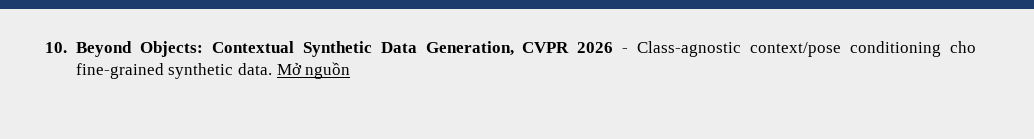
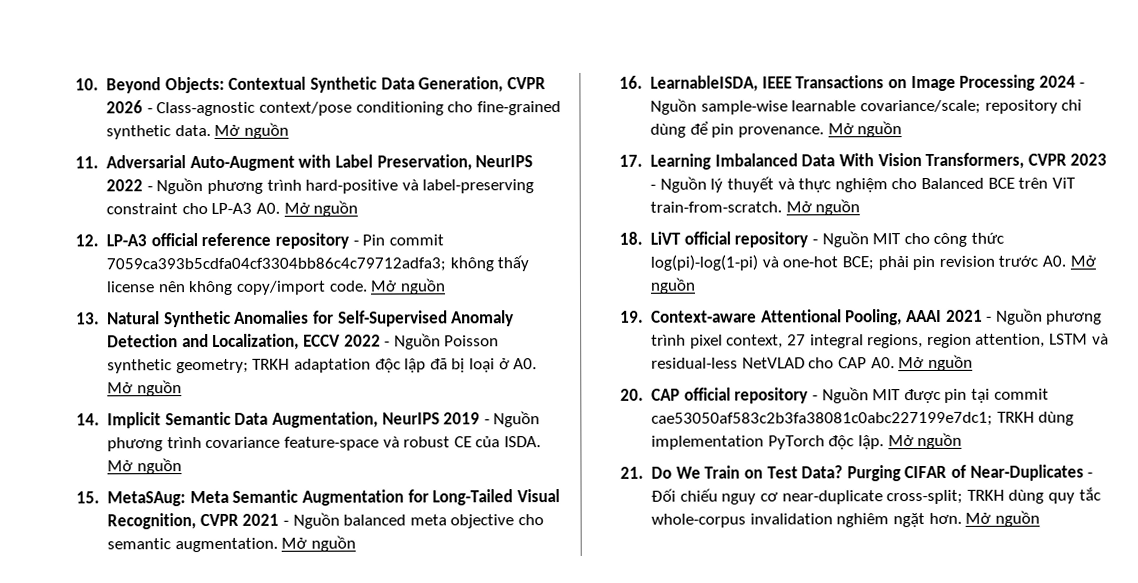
+ 11. Adversarial Auto-Augment with Label Preservation, NeurIPS 2022 - Nguồn phương trình hard-positive và label-preserving constraint cho LP-A3 A0. Mở nguồn
+ 12. LP-A3 official reference repository - Pin commit 7059ca393b5cdfa04cf3304bb86c4c79712adfa3; không thấy license nên không copy/import code. Mở nguồn
+ 13. Natural Synthetic Anomalies for Self-Supervised Anomaly Detection and Localization, ECCV 2022 - Nguồn Poisson synthetic geometry; TRKH adaptation độc lập đã bị loại ở A0. Mở nguồn
+ 14. Implicit Semantic Data Augmentation, NeurIPS 2019 - Nguồn phương trình covariance feature-space và robust CE của ISDA. Mở nguồn
+ 15. MetaSAug: Meta Semantic Augmentation for Long-Tailed Visual Recognition, CVPR 2021 - Nguồn balanced meta objective cho semantic augmentation. Mở nguồn
+ 16. LearnableISDA, IEEE Transactions on Image Processing 2024 - Nguồn sample-wise learnable covariance/scale; repository chỉ dùng để pin provenance. Mở nguồn
+ 17. Learning Imbalanced Data With Vision Transformers, CVPR 2023 - Nguồn lý thuyết và thực nghiệm cho Balanced BCE trên ViT train-from-scratch. Mở nguồn
+ 18. LiVT official repository - Nguồn MIT cho công thức log(pi)-log(1-pi) và one-hot BCE; phải pin revision trước A0. Mở nguồn
+ 19. Context-aware Attentional Pooling, AAAI 2021 - Nguồn phương trình pixel context, 27 integral regions, region attention, LSTM và residual-less NetVLAD cho CAP A0. Mở nguồn
+ 20. CAP official repository - Nguồn MIT được pin tại commit cae53050af583c2b3fa38081c0abc227199e7dc1; TRKH dùng implementation PyTorch độc lập. Mở nguồn
+ 21. Do We Train on Test Data? Purging CIFAR of Near-Duplicates - Đối chiếu nguy cơ near-duplicate cross-split; TRKH dùng quy tắc whole-corpus invalidation nghiêm ngặt hơn. Mở nguồn

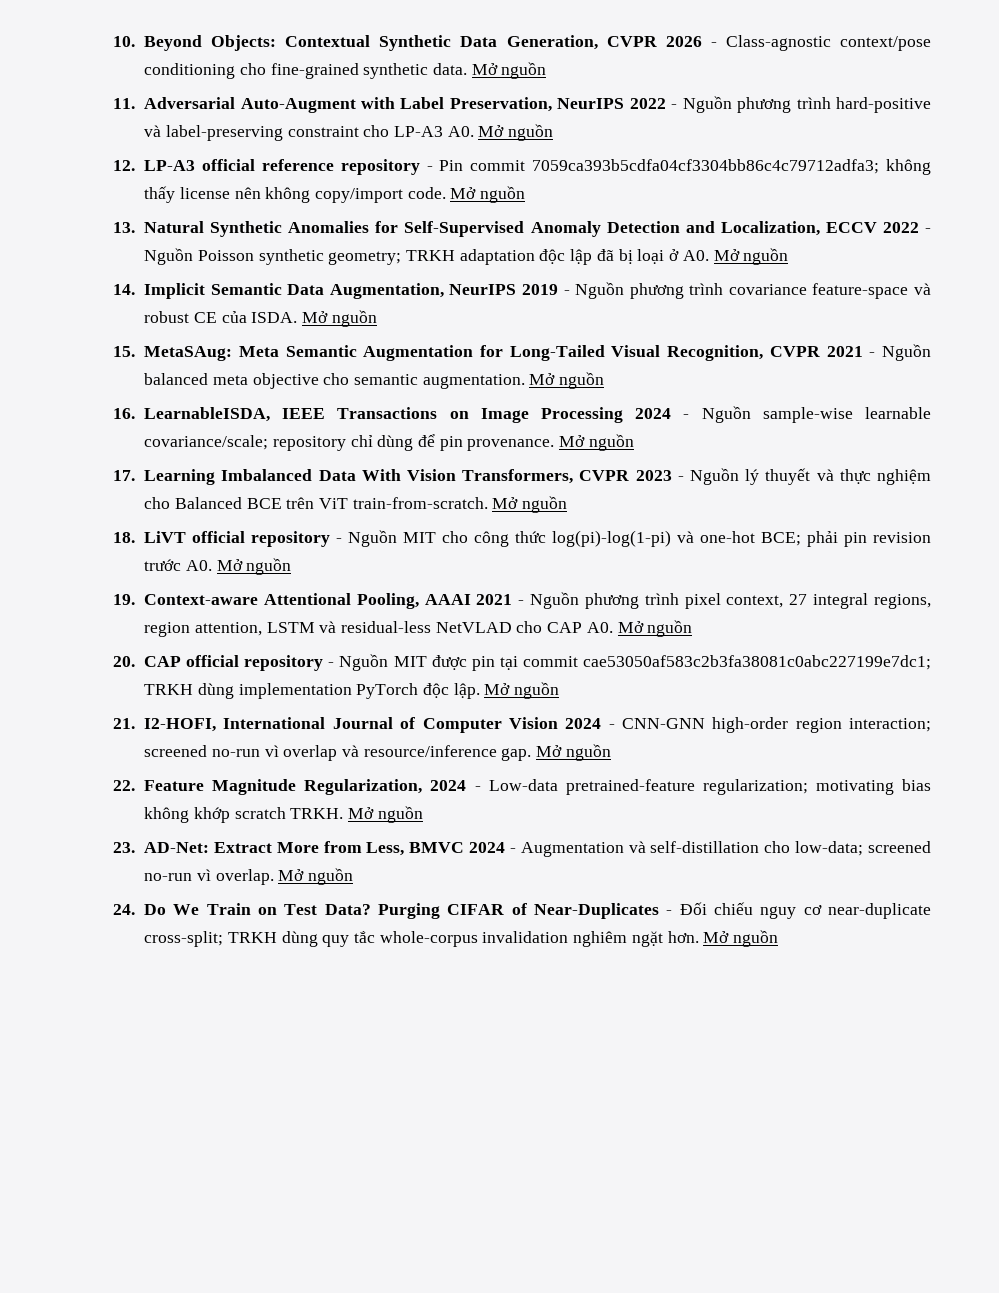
- 21. Do We Train on Test Data?
+ 21. I2-HOFI, International Journal of Computer Vision 2024 - CNN-GNN high-order region interaction; screened no-run vì overlap và resource/inference gap. Mở nguồn
+ 22. Feature Magnitude Regularization, 2024 - Low-data pretrained-feature regularization; motivating bias không khớp scratch TRKH. Mở nguồn
+ 23. AD-Net: Extract More from Less, BMVC 2024 - Augmentation và self-distillation cho low-data; screened no-run vì overlap. Mở nguồn
+ 24. Do We Train on Test Data?

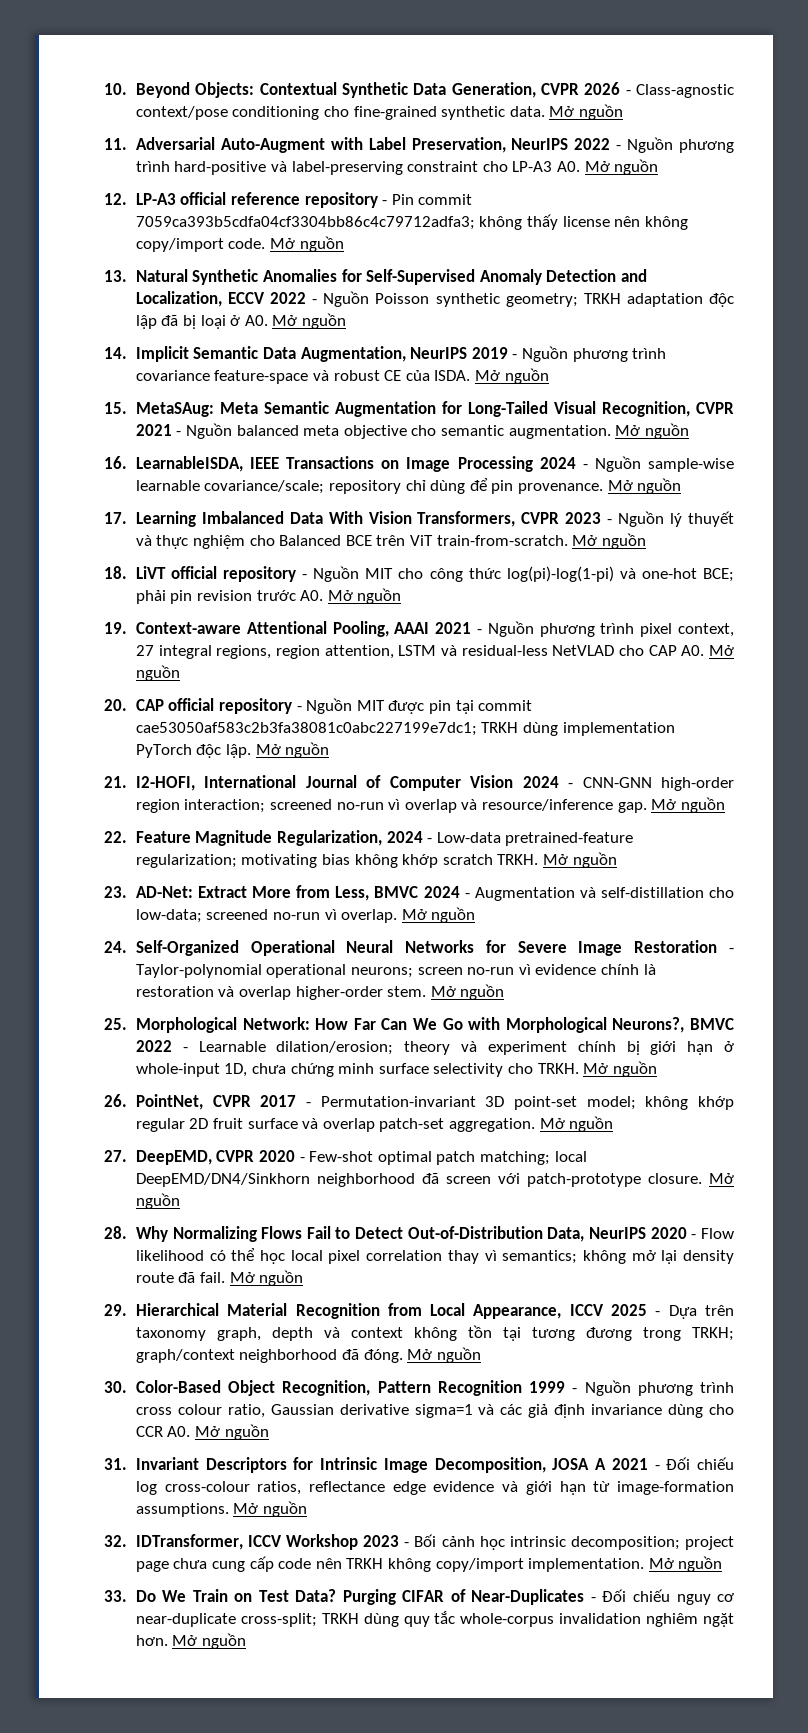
- 24. Do We Train on Test Data?
+ 24. Self-Organized Operational Neural Networks for Severe Image Restoration - Taylor-polynomial operational neurons; screen no-run vì evidence chính là restoration và overlap higher-order stem. Mở nguồn
+ 25. Morphological Network: How Far Can We Go with Morphological Neurons?, BMVC 2022 - Learnable dilation/erosion; theory và experiment chính bị giới hạn ở whole-input 1D, chưa chứng minh surface selectivity cho TRKH. Mở nguồn
+ 26. PointNet, CVPR 2017 - Permutation-invariant 3D point-set model; không khớp regular 2D fruit surface và overlap patch-set aggregation. Mở nguồn
+ 27. DeepEMD, CVPR 2020 - Few-shot optimal patch matching; local DeepEMD/DN4/Sinkhorn neighborhood đã screen với patch-prototype closure. Mở nguồn
+ 28. Why Normalizing Flows Fail to Detect Out-of-Distribution Data, NeurIPS 2020 - Flow likelihood có thể học local pixel correlation thay vì semantics; không mở lại density route đã fail. Mở nguồn
+ 29. Hierarchical Material Recognition from Local Appearance, ICCV 2025 - Dựa trên taxonomy graph, depth và context không tồn tại tương đương trong TRKH; graph/context neighborhood đã đóng. Mở nguồn
+ 30. Color-Based Object Recognition, Pattern Recognition 1999 - Nguồn phương trình cross colour ratio, Gaussian derivative sigma=1 và các giả định invariance dùng cho CCR A0. Mở nguồn
+ 31. Invariant Descriptors for Intrinsic Image Decomposition, JOSA A 2021 - Đối chiếu log cross-colour ratios, reflectance edge evidence và giới hạn từ image-formation assumptions. Mở nguồn
+ 32. IDTransformer, ICCV Workshop 2023 - Bối cảnh học intrinsic decomposition; project page chưa cung cấp code nên TRKH không copy/import implementation. Mở nguồn
+ 33. Do We Train on Test Data?

